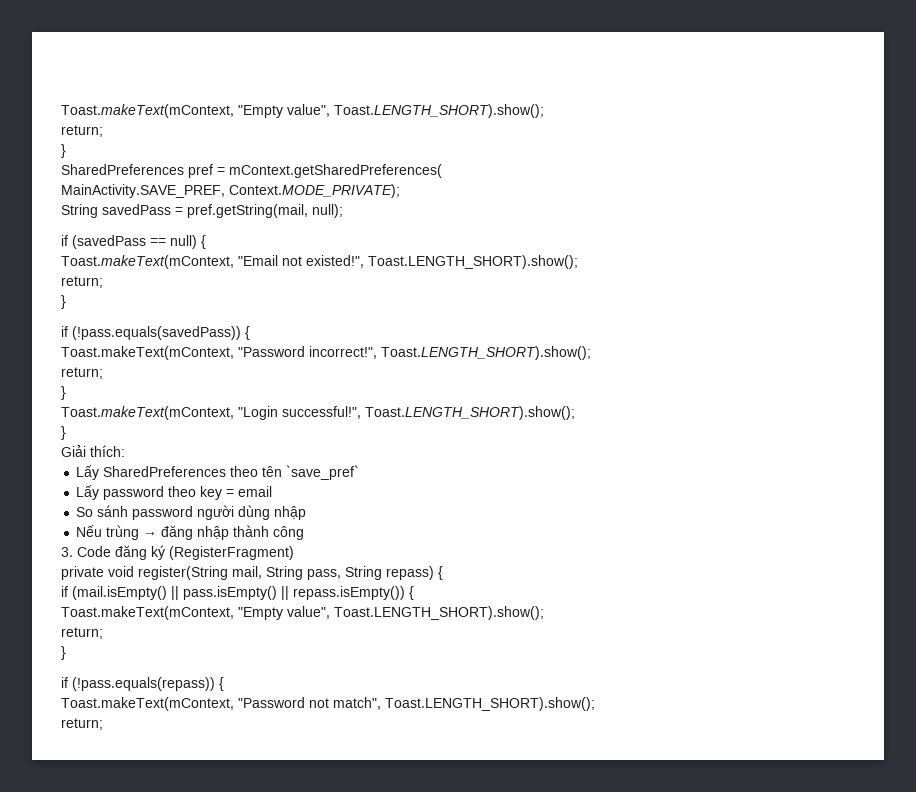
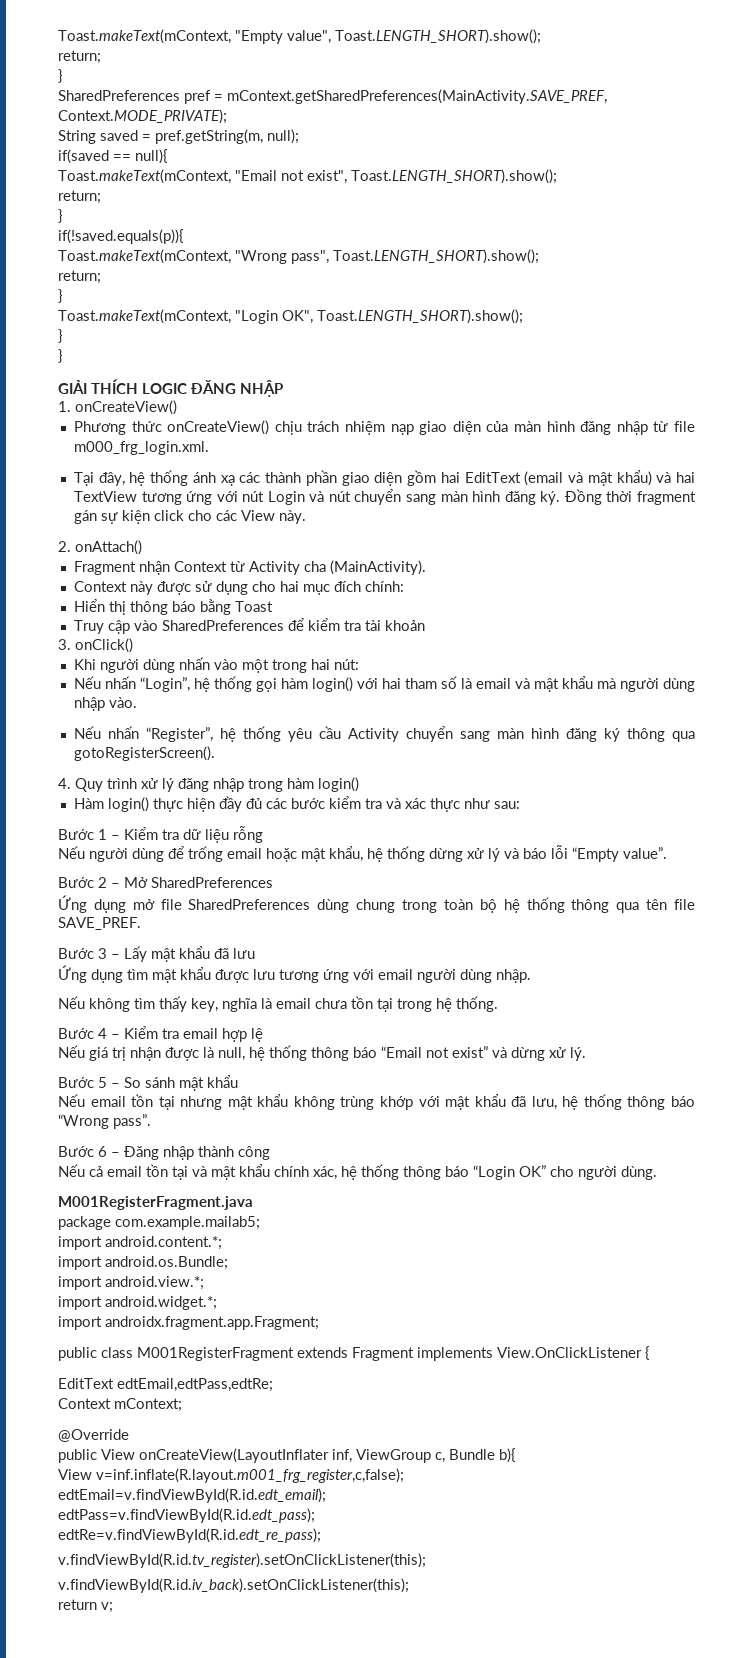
- SharedPreferences pref = mContext.getSharedPreferences(
- MainActivity.SAVE_PREF, Context.MODE_PRIVATE);
+ SharedPreferences pref = mContext.getSharedPreferences(MainActivity.SAVE_PREF, Context.MODE_PRIVATE);
- String savedPass = pref.getString(mail, null);
- if (savedPass == null) {
+ String saved = pref.getString(m, null);
+ if(saved == null){
- Toast.makeText(mContext, "Email not existed!", Toast.LENGTH_SHORT).show();
+ Toast.makeText(mContext, "Email not exist", Toast.LENGTH_SHORT).show();
  return;
  }
- if (!pass.equals(savedPass)) {
- Toast.makeText(mContext, "Password incorrect!", Toast.LENGTH_SHORT).show();
+ if(!saved.equals(p)){
+ Toast.makeText(mContext, "Wrong pass", Toast.LENGTH_SHORT).show();
- Toast.makeText(mContext, "Login successful!", Toast.LENGTH_SHORT).show();
+ Toast.makeText(mContext, "Login OK", Toast.LENGTH_SHORT).show();
  }
- Giải thích:
- Lấy SharedPreferences theo tên `save_pref`
- Lấy password theo key = email
- So sánh password người dùng nhập
- Nếu trùng → đăng nhập thành công
- 3. Code đăng ký (RegisterFragment)
- private void register(String mail, String pass, String repass) {
- if (mail.isEmpty() || pass.isEmpty() || repass.isEmpty()) {
- Toast.makeText(mContext, "Empty value", Toast.LENGTH_SHORT).show();
- return;
  }
- if (!pass.equals(repass)) {
- Toast.makeText(mContext, "Password not match", Toast.LENGTH_SHORT).show();
- return;
+ GIẢI THÍCH LOGIC ĐĂNG NHẬP
+ 1. onCreateView()
+ Phương thức onCreateView() chịu trách nhiệm nạp giao diện của màn hình đăng nhập từ file m000_frg_login.xml.
+ Tại đây, hệ thống ánh xạ các thành phần giao diện gồm hai EditText (email và mật khẩu) và hai TextView tương ứng với nút Login và nút chuyển sang màn hình đăng ký. Đồng thời fragment gán sự kiện click cho các View này.
+ 2. onAttach()
+ Fragment nhận Context từ Activity cha (MainActivity).
+ Context này được sử dụng cho hai mục đích chính:
+ Hiển thị thông báo bằng Toast
+ Truy cập vào SharedPreferences để kiểm tra tài khoản
+ 3. onClick()
+ Khi người dùng nhấn vào một trong hai nút:
+ Nếu nhấn “Login”, hệ thống gọi hàm login() với hai tham số là email và mật khẩu mà người dùng nhập vào.
+ Nếu nhấn “Register”, hệ thống yêu cầu Activity chuyển sang màn hình đăng ký thông qua gotoRegisterScreen().
+ 4. Quy trình xử lý đăng nhập trong hàm login()
+ Hàm login() thực hiện đầy đủ các bước kiểm tra và xác thực như sau:
+ Bước 1 – Kiểm tra dữ liệu rỗng
+ Nếu người dùng để trống email hoặc mật khẩu, hệ thống dừng xử lý và báo lỗi “Empty value”.
+ Bước 2 – Mở SharedPreferences
+ Ứng dụng mở file SharedPreferences dùng chung trong toàn bộ hệ thống thông qua tên file SAVE_PREF.
+ Bước 3 – Lấy mật khẩu đã lưu
+ Ứng dụng tìm mật khẩu được lưu tương ứng với email người dùng nhập.
+ Nếu không tìm thấy key, nghĩa là email chưa tồn tại trong hệ thống.
+ Bước 4 – Kiểm tra email hợp lệ
+ Nếu giá trị nhận được là null, hệ thống thông báo “Email not exist” và dừng xử lý.
+ Bước 5 – So sánh mật khẩu
+ Nếu email tồn tại nhưng mật khẩu không trùng khớp với mật khẩu đã lưu, hệ thống thông báo “Wrong pass”.
+ Bước 6 – Đăng nhập thành công
+ Nếu cả email tồn tại và mật khẩu chính xác, hệ thống thông báo “Login OK” cho người dùng.
+ M001RegisterFragment.java
+ package com.example.mailab5;
+ import android.content.*;
+ import android.os.Bundle;
+ import android.view.*;
+ import android.widget.*;
+ import androidx.fragment.app.Fragment;
+ public class M001RegisterFragment extends Fragment implements View.OnClickListener {
+ EditText edtEmail,edtPass,edtRe;
+ Context mContext;
+ @Override
+ public View onCreateView(LayoutInflater inf, ViewGroup c, Bundle b){
+ View v=inf.inflate(R.layout.m001_frg_register,c,false);
+ edtEmail=v.findViewById(R.id.edt_email);
+ edtPass=v.findViewById(R.id.edt_pass);
+ edtRe=v.findViewById(R.id.edt_re_pass);
+ v.findViewById(R.id.tv_register).setOnClickListener(this);
+ v.findViewById(R.id.iv_back).setOnClickListener(this);
+ return v;

